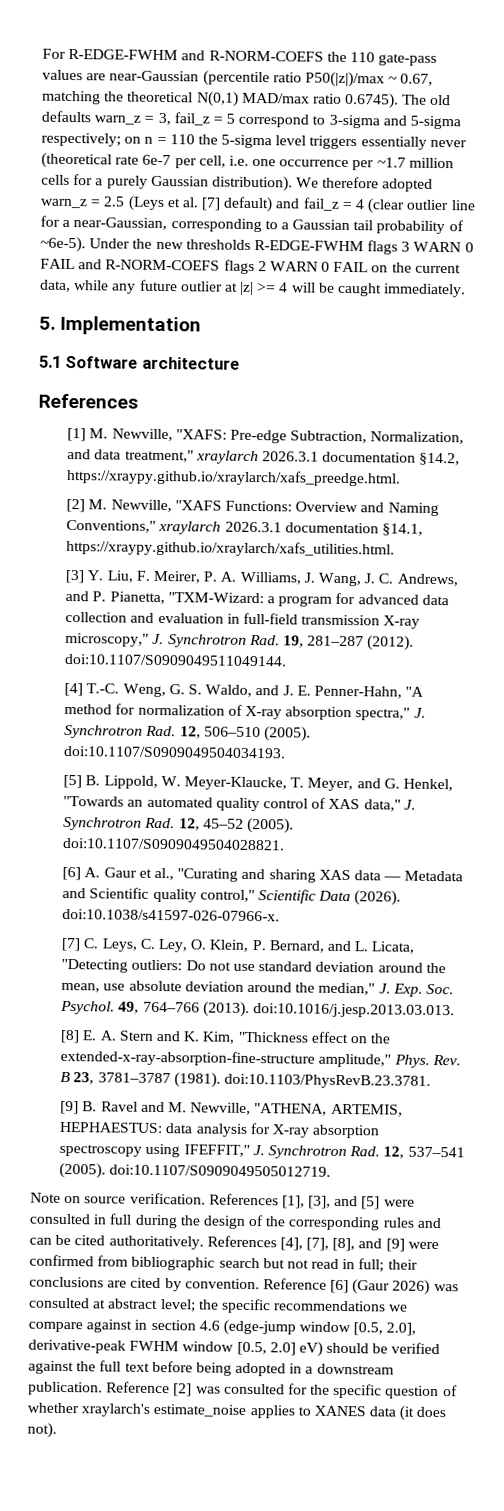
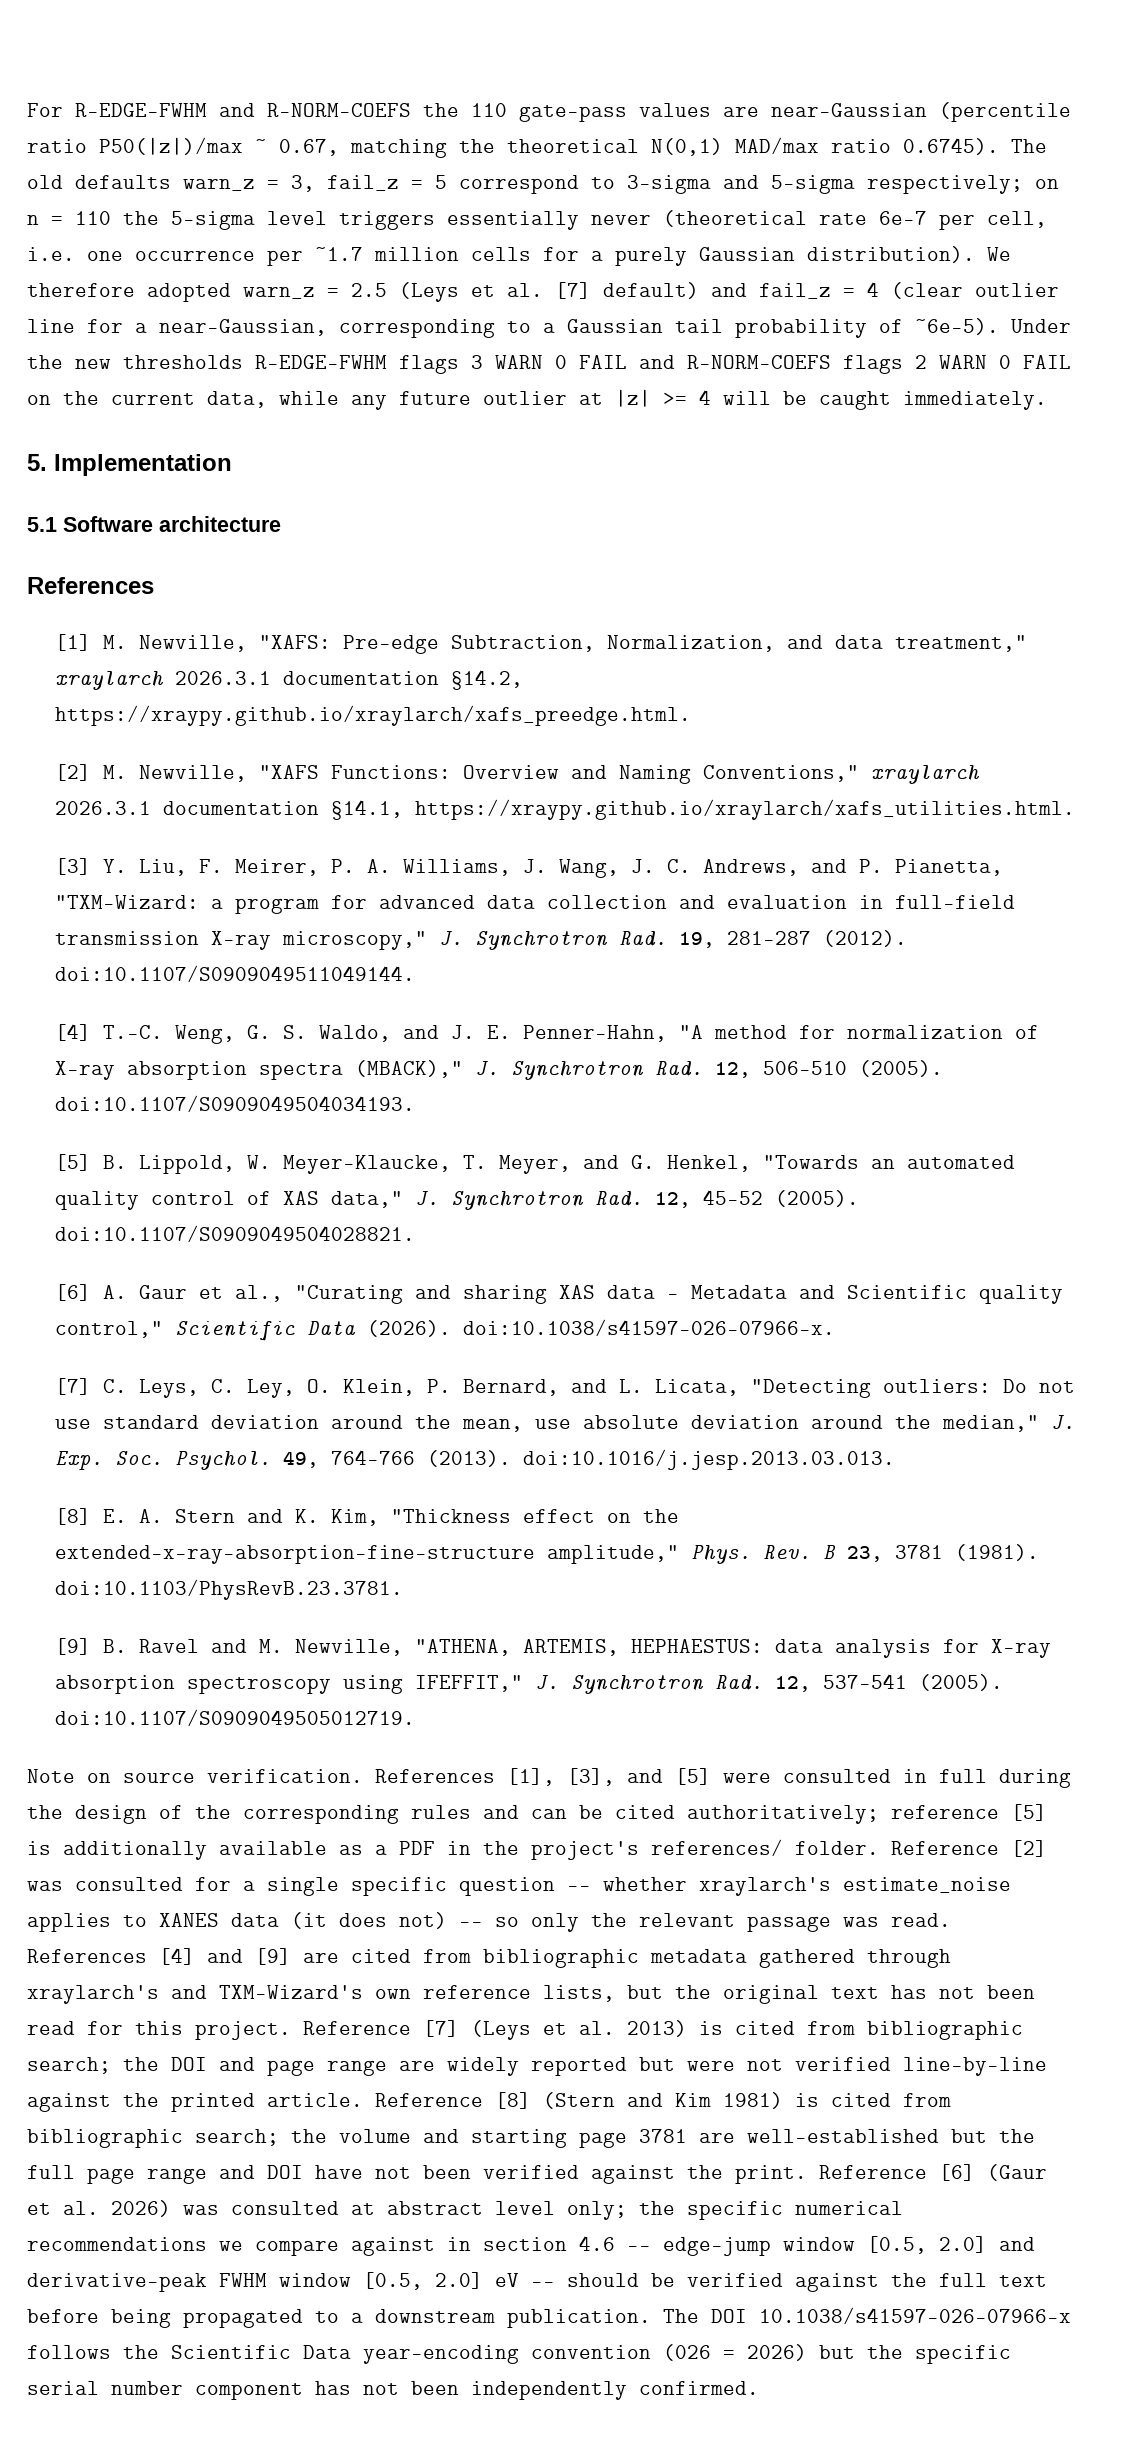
- [4] T.-C. Weng, G. S. Waldo, and J. E. Penner-Hahn, "A method for normalization of X-ray absorption spectra," J. Synchrotron Rad. 12, 506–510 (2005). doi:10.1107/S0909049504034193.
+ [4] T.-C. Weng, G. S. Waldo, and J. E. Penner-Hahn, "A method for normalization of X-ray absorption spectra (MBACK)," J. Synchrotron Rad. 12, 506–510 (2005). doi:10.1107/S0909049504034193.
- Rev. B 23, 3781–3787 (1981). doi:10.1103/PhysRevB.23.3781.
+ Rev. B 23, 3781 (1981). doi:10.1103/PhysRevB.23.3781.
- References [1], [3], and [5] were consulted in full during the design of the corresponding rules and can be cited authoritatively. References [4], [7], [8], and [9] were confirmed from bibliographic search but not read in full; their conclusions are cited by convention.
+ References [1], [3], and [5] were consulted in full during the design of the corresponding rules and can be cited authoritatively; reference [5] is additionally available as a PDF in the project's references/ folder. Reference [2] was consulted for a single specific question -- whether xraylarch's estimate_noise applies to XANES data (it does not) -- so only the relevant passage was read. References [4] and [9] are cited from bibliographic metadata gathered through xraylarch's and TXM-Wizard's own reference lists, but the original text has not been read for this project. Reference [7] (Leys et al. 2013) is cited from bibliographic search; the DOI and page range are widely reported but were not verified line-by-line against the printed article. Reference [8] (Stern and Kim 1981) is cited from bibliographic search; the volume and starting page 3781 are well-established but the full page range and DOI have not been verified against the print.
- Reference [6] (Gaur 2026) was consulted at abstract level; the specific recommendations we compare against in section 4.6 (edge-jump window [0.5, 2.0], derivative-peak FWHM window [0.5, 2.0] eV) should be verified against the full text before being adopted in a downstream publication.
+ Reference [6] (Gaur et al. 2026) was consulted at abstract level only; the specific numerical recommendations we compare against in section 4.6 -- edge-jump window [0.5, 2.0] and derivative-peak FWHM window [0.5, 2.0] eV -- should be verified against the full text before being propagated to a downstream publication.
- Reference [2] was consulted for the specific question of whether xraylarch's estimate_noise applies to XANES data (it does not).
+ The DOI 10.1038/s41597-026-07966-x follows the Scientific Data year-encoding convention (026 = 2026) but the specific serial number component has not been independently confirmed.

